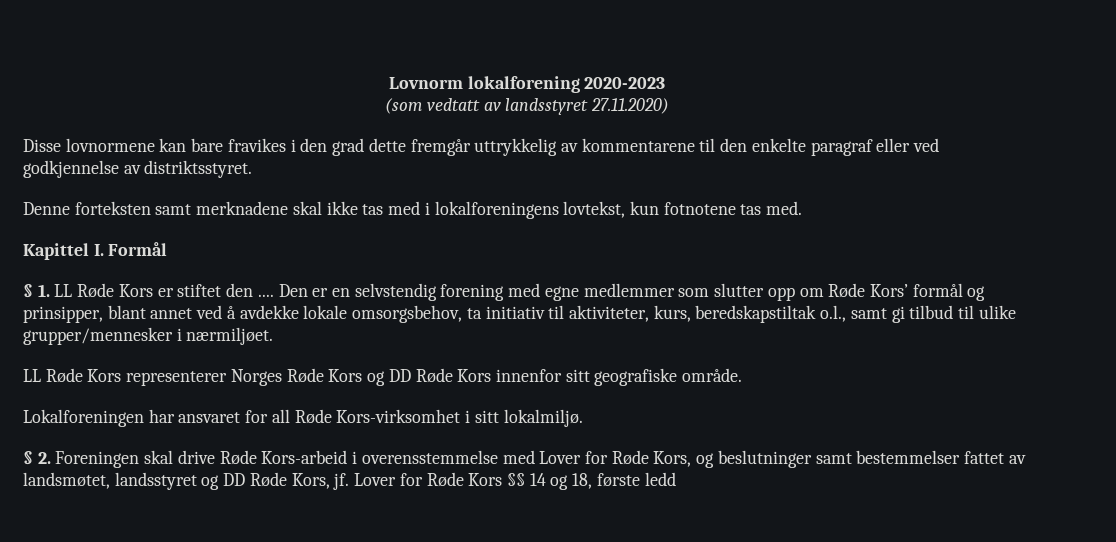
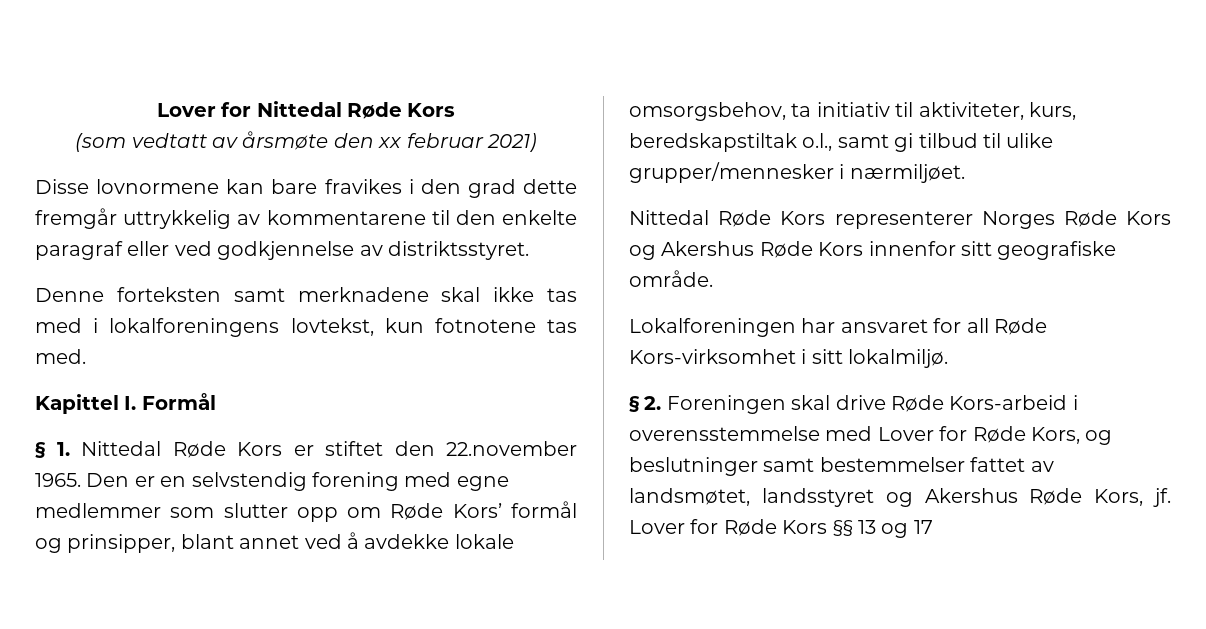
- Lovnorm lokalforening 2020-2023
- (som vedtatt av landsstyret 27.11.2020)
+ Lover for Nittedal Røde Kors
+ (som vedtatt av årsmøte den xx februar 2021)
- § 1. LL Røde Kors er stiftet den ....
+ § 1. Nittedal Røde Kors er stiftet den 22.november 1965.
- LL Røde Kors representerer Norges Røde Kors og DD Røde Kors innenfor sitt geografiske område.
+ Nittedal Røde Kors representerer Norges Røde Kors og Akershus Røde Kors innenfor sitt geografiske område.
- § 2. Foreningen skal drive Røde Kors-arbeid i overensstemmelse med Lover for Røde Kors, og beslutninger samt bestemmelser fattet av landsmøtet, landsstyret og DD Røde Kors, jf.
+ § 2. Foreningen skal drive Røde Kors-arbeid i overensstemmelse med Lover for Røde Kors, og beslutninger samt bestemmelser fattet av landsmøtet, landsstyret og Akershus Røde Kors, jf.
- Lover for Røde Kors §§ 14 og 18, første ledd
+ Lover for Røde Kors §§ 13 og 17

